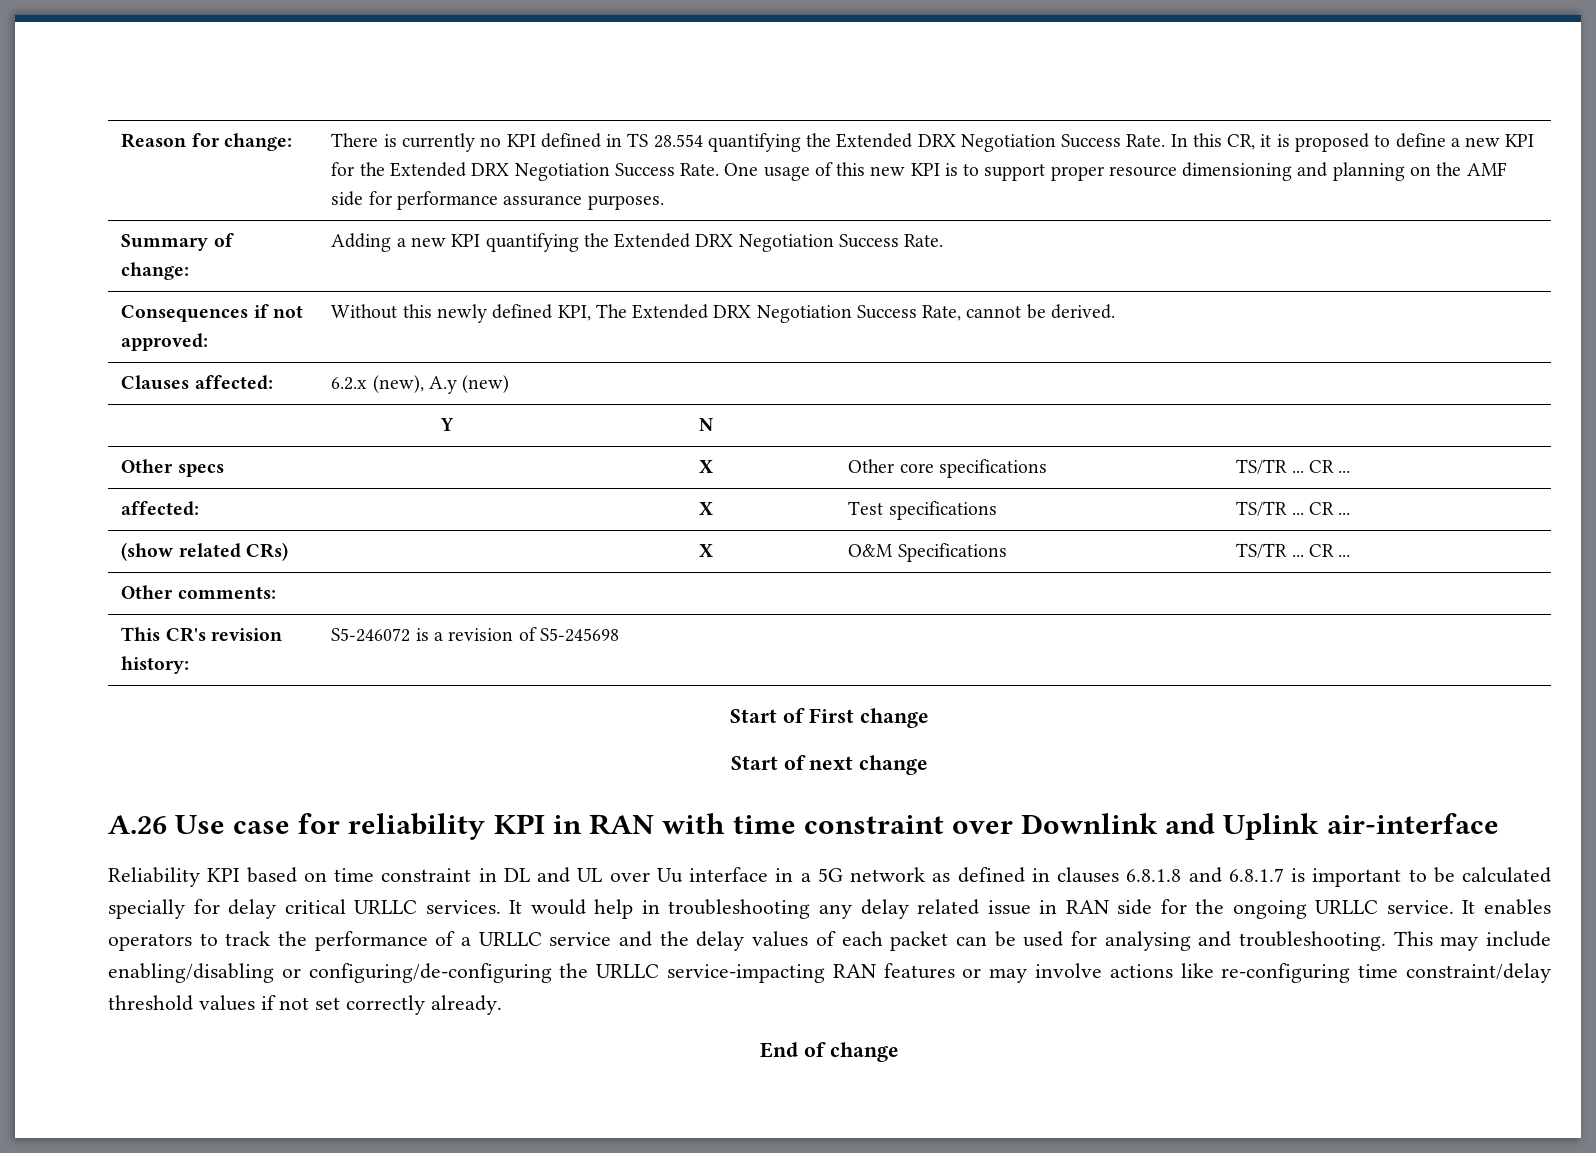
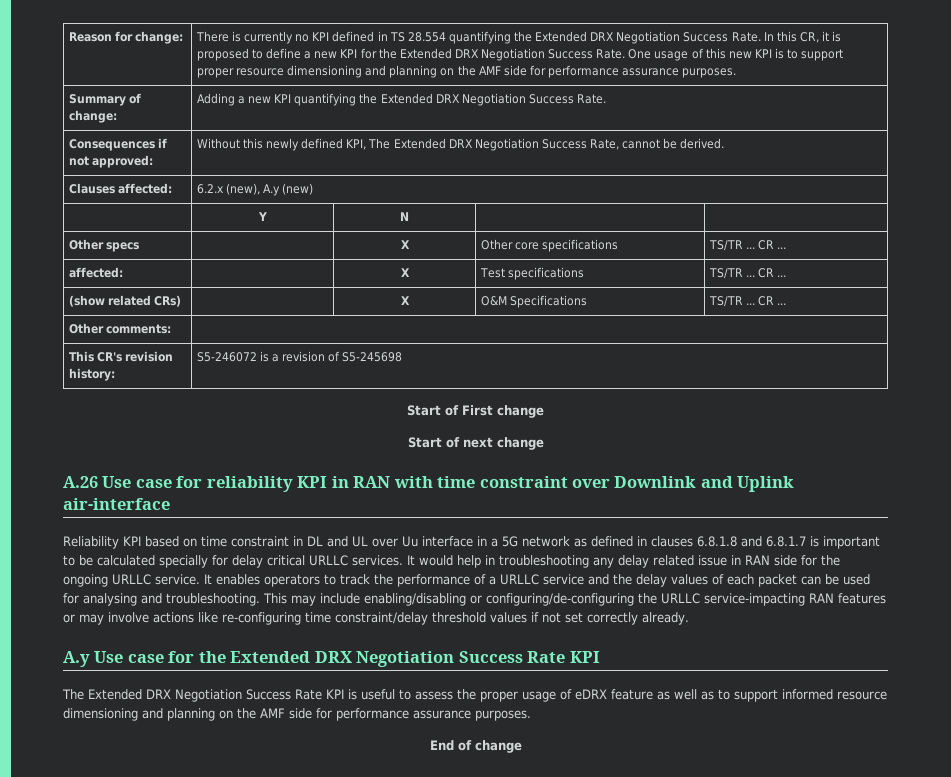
+ A.y Use case for the Extended DRX Negotiation Success Rate KPI
+ The Extended DRX Negotiation Success Rate KPI is useful to assess the proper usage of eDRX feature as well as to support informed resource dimensioning and planning on the AMF side for performance assurance purposes.

